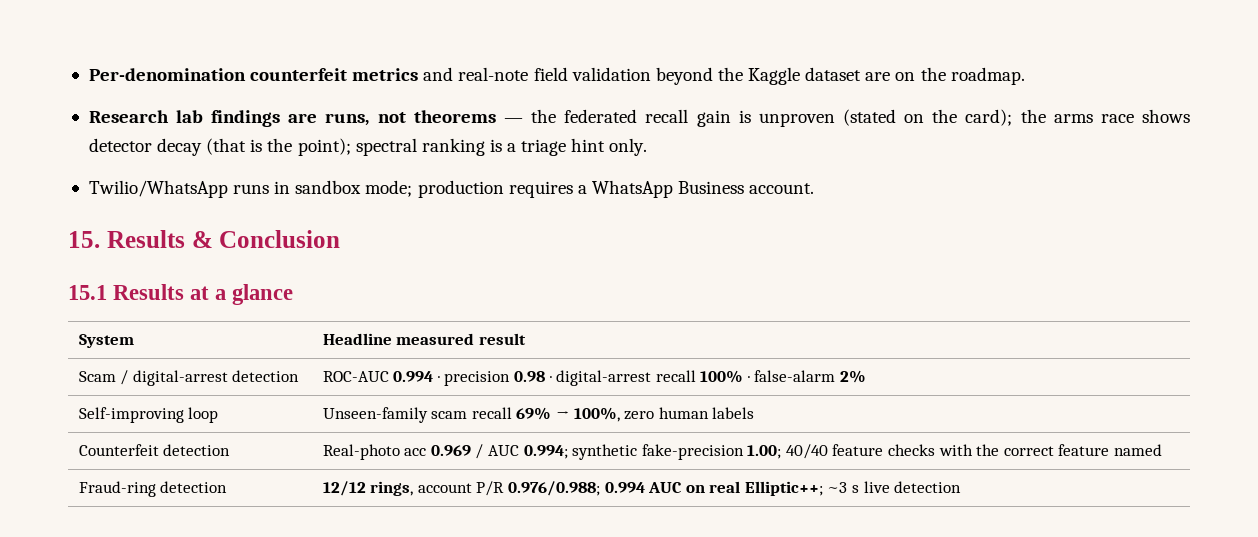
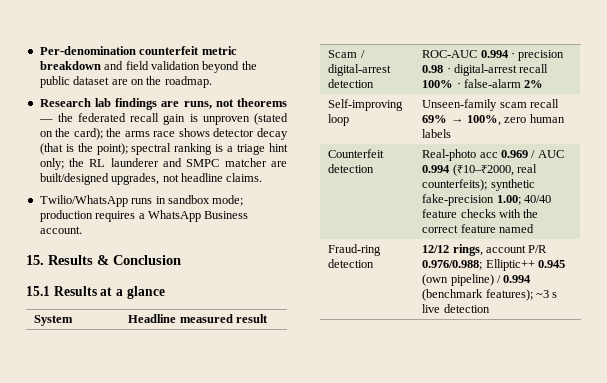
- Per-denomination counterfeit metrics and real-note field validation beyond the Kaggle dataset are on the roadmap.
+ Per-denomination counterfeit metric breakdown and field validation beyond the public dataset are on the roadmap.
- Research lab findings are runs, not theorems — the federated recall gain is unproven (stated on the card); the arms race shows detector decay (that is the point); spectral ranking is a triage hint only.
+ Research lab findings are runs, not theorems — the federated recall gain is unproven (stated on the card); the arms race shows detector decay (that is the point); spectral ranking is a triage hint only; the RL launderer and SMPC matcher are built/designed upgrades, not headline claims.
- Counterfeit detection | Real-photo acc 0.969 / AUC 0.994; synthetic fake-precision 1.00; 40/40 feature checks with the correct feature named
+ Counterfeit detection | Real-photo acc 0.969 / AUC 0.994 (₹10–₹2000, real counterfeits); synthetic fake-precision 1.00; 40/40 feature checks with the correct feature named
- Fraud-ring detection | 12/12 rings, account P/R 0.976/0.988; 0.994 AUC on real Elliptic++; ~3 s live detection
+ Fraud-ring detection | 12/12 rings, account P/R 0.976/0.988; Elliptic++ 0.945 (own pipeline) / 0.994 (benchmark features); ~3 s live detection

